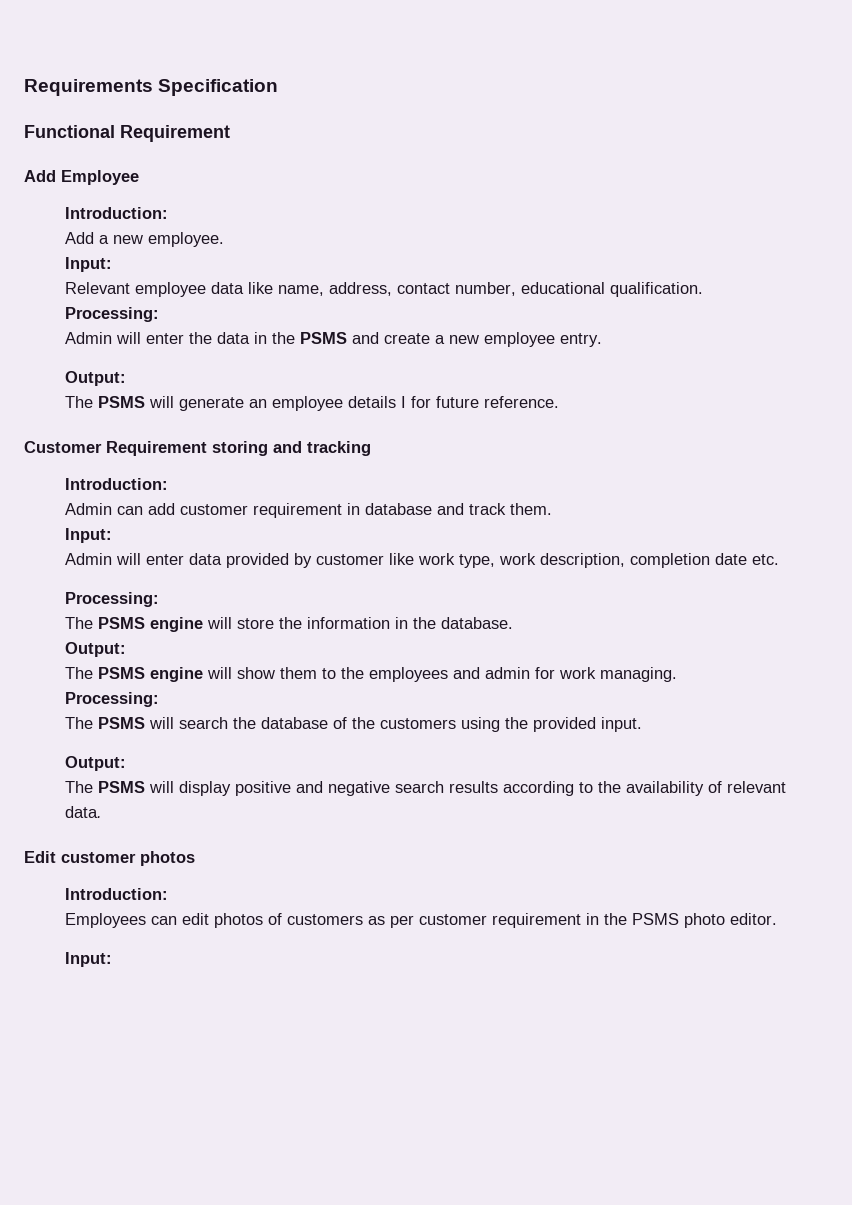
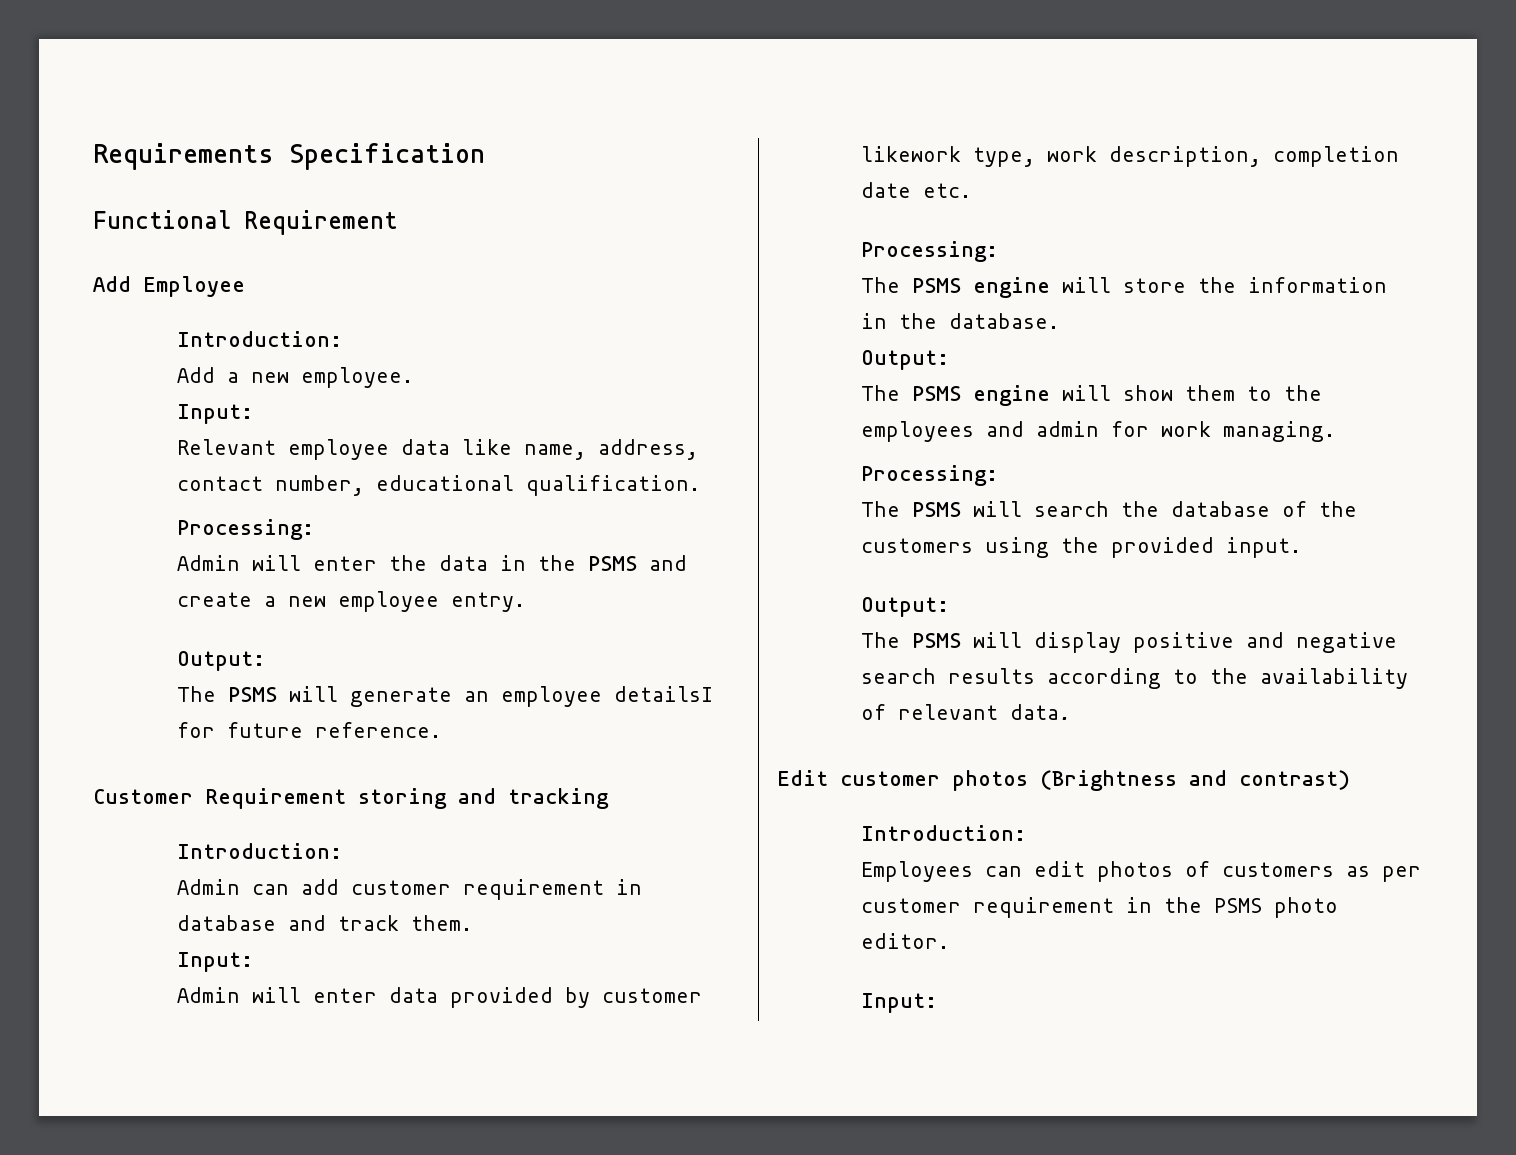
- The PSMS will generate an employee details I for future reference.
+ The PSMS will generate an employee detailsI for future reference.
- Admin will enter data provided by customer like work type, work description, completion date etc.
+ Admin will enter data provided by customer likework type, work description, completion date etc.
- Edit customer photos
+ Edit customer photos (Brightness and contrast)

